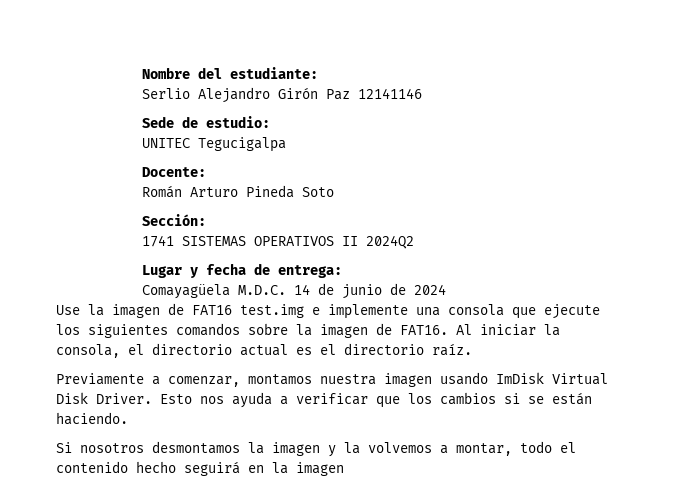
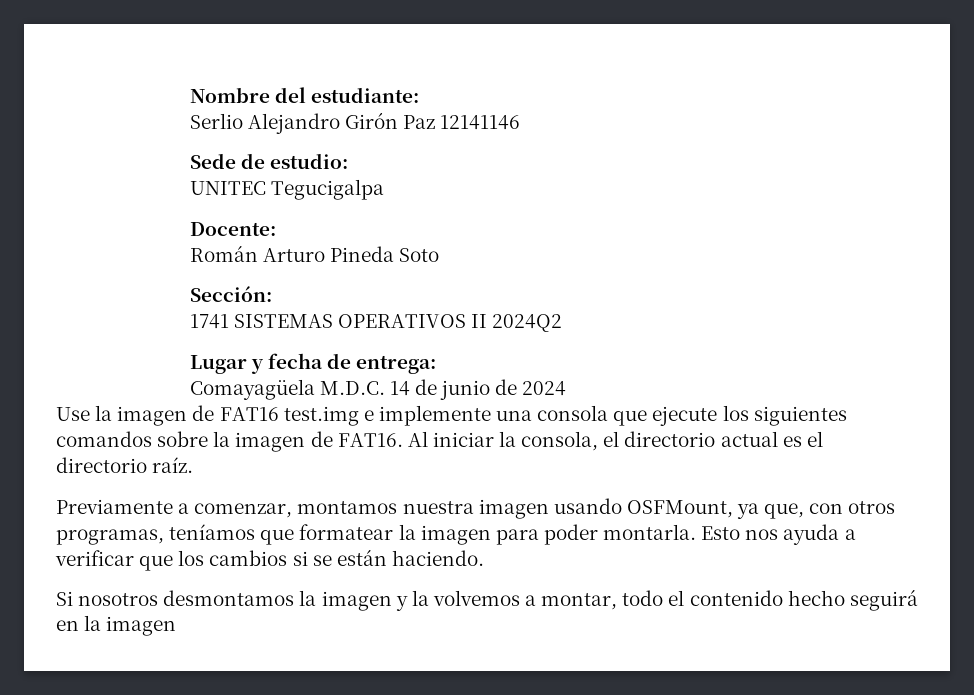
- Previamente a comenzar, montamos nuestra imagen usando ImDisk Virtual Disk Driver.
+ Previamente a comenzar, montamos nuestra imagen usando OSFMount, ya que, con otros programas, teníamos que formatear la imagen para poder montarla.

